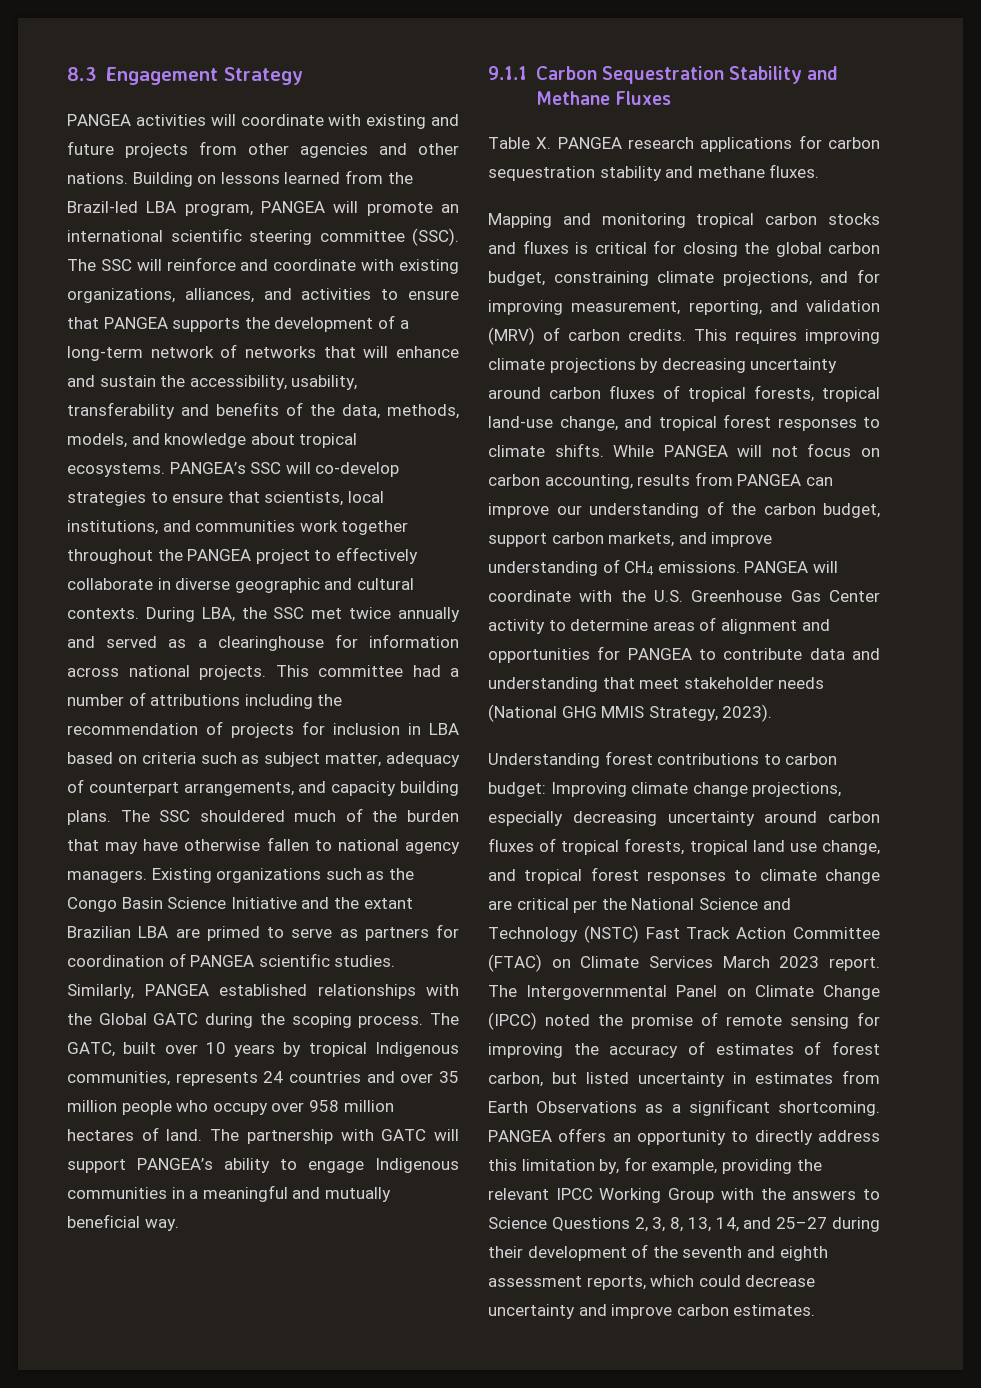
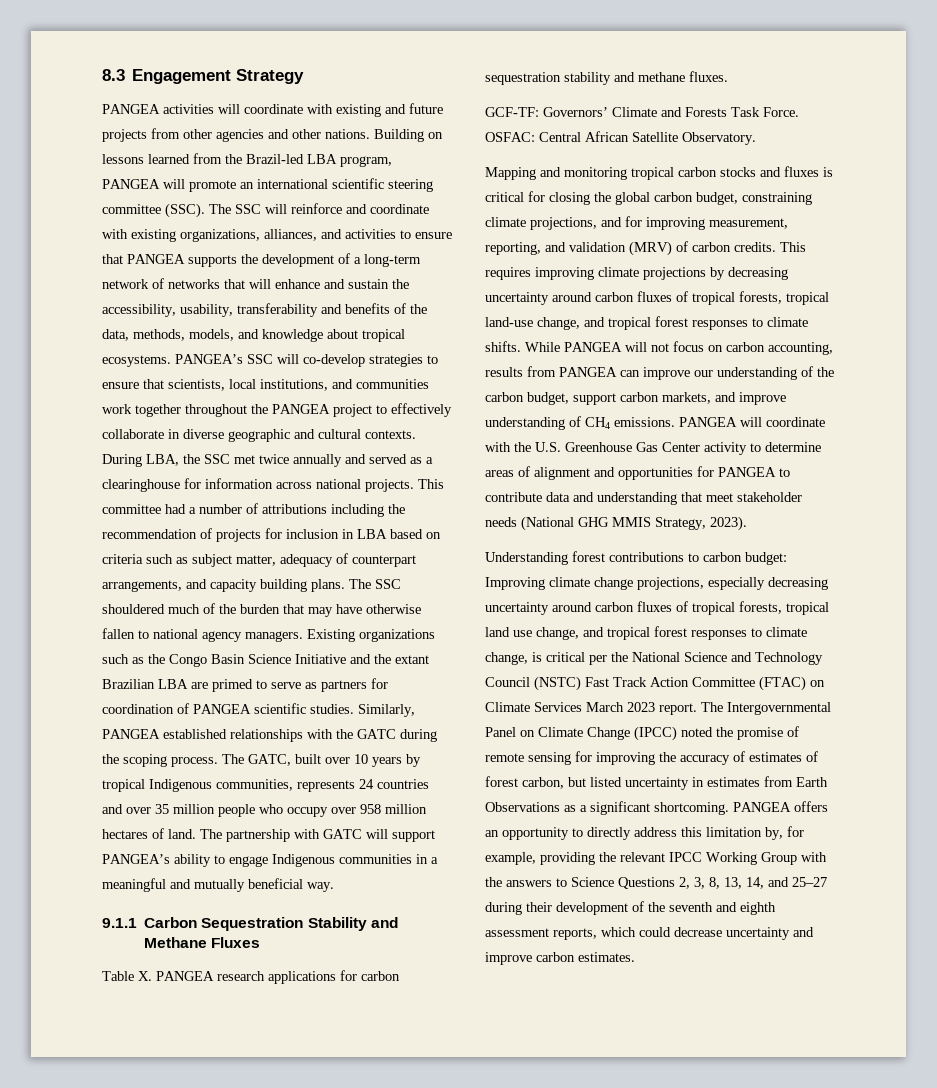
- Similarly, PANGEA established relationships with the Global GATC during the scoping process.
+ Similarly, PANGEA established relationships with the GATC during the scoping process.
+ GCF-TF: Governors’ Climate and Forests Task Force. OSFAC: Central African Satellite Observatory.
- Understanding forest contributions to carbon budget: Improving climate change projections, especially decreasing uncertainty around carbon fluxes of tropical forests, tropical land use change, and tropical forest responses to climate change are critical per the National Science and Technology (NSTC) Fast Track Action Committee (FTAC) on Climate Services March 2023 report.
+ Understanding forest contributions to carbon budget: Improving climate change projections, especially decreasing uncertainty around carbon fluxes of tropical forests, tropical land use change, and tropical forest responses to climate change, is critical per the National Science and Technology Council (NSTC) Fast Track Action Committee (FTAC) on Climate Services March 2023 report.

